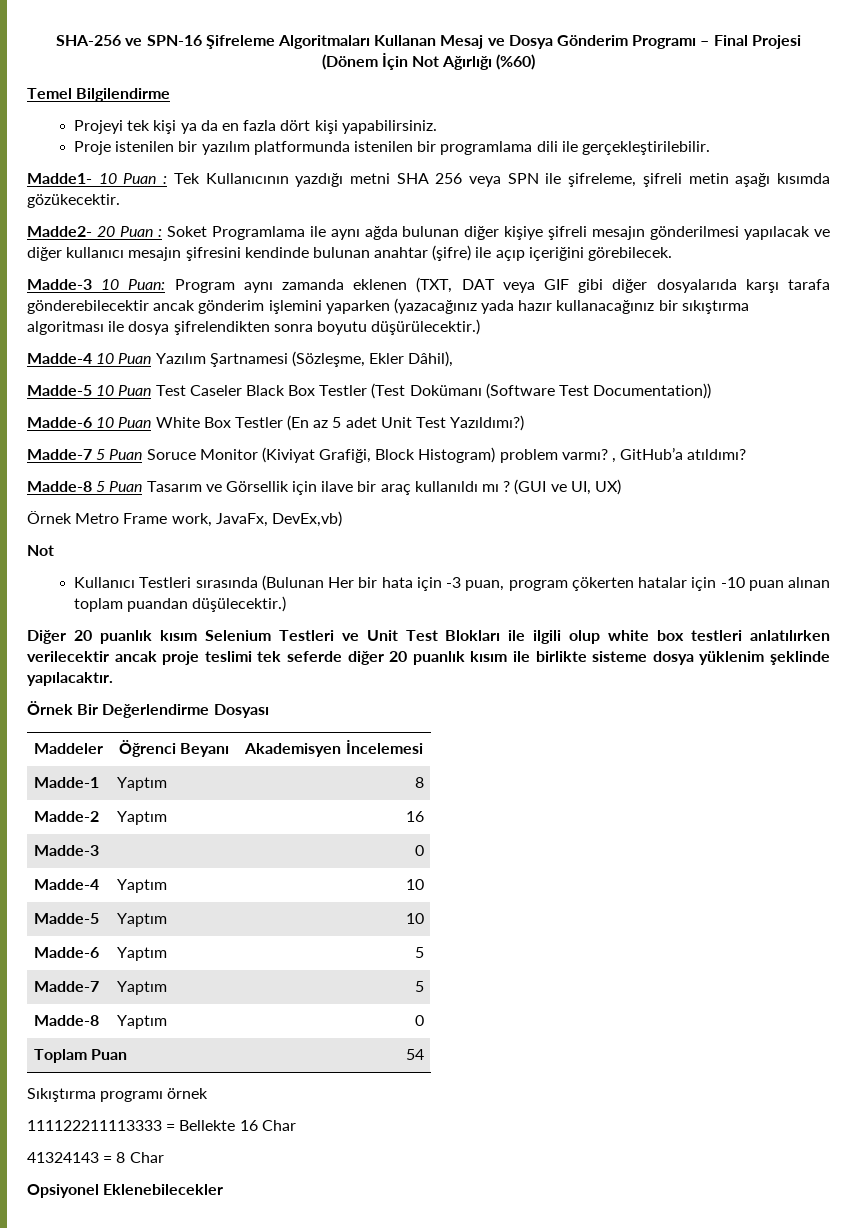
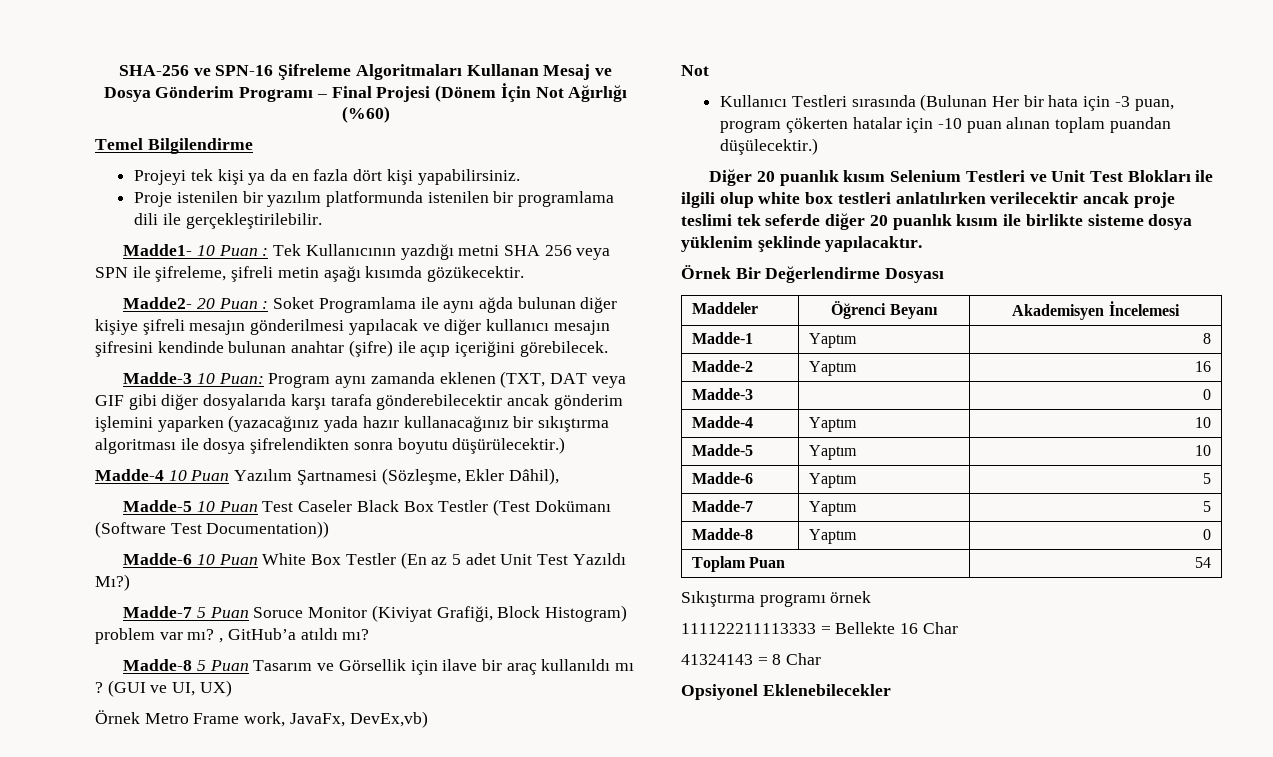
- Madde-6 10 Puan White Box Testler (En az 5 adet Unit Test Yazıldımı?)
+ Madde-6 10 Puan White Box Testler (En az 5 adet Unit Test Yazıldı Mı?)
- Madde-7 5 Puan Soruce Monitor (Kiviyat Grafiği, Block Histogram) problem varmı? , GitHub’a atıldımı?
+ Madde-7 5 Puan Soruce Monitor (Kiviyat Grafiği, Block Histogram) problem var mı? , GitHub’a atıldı mı?

